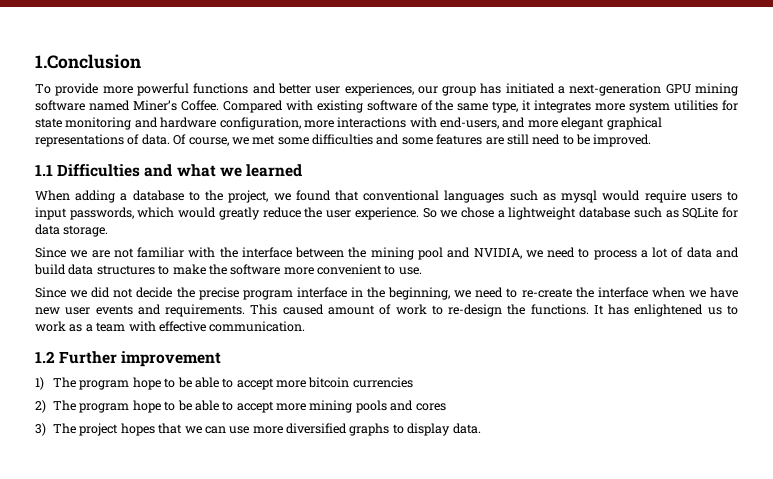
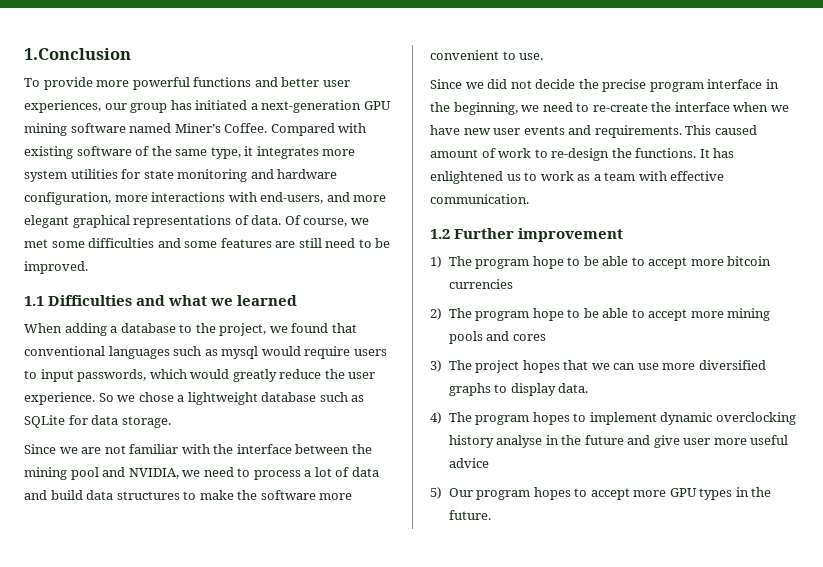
+ 4) The program hopes to implement dynamic overclocking history analyse in the future and give user more useful advice
+ 5) Our program hopes to accept more GPU types in the future.

